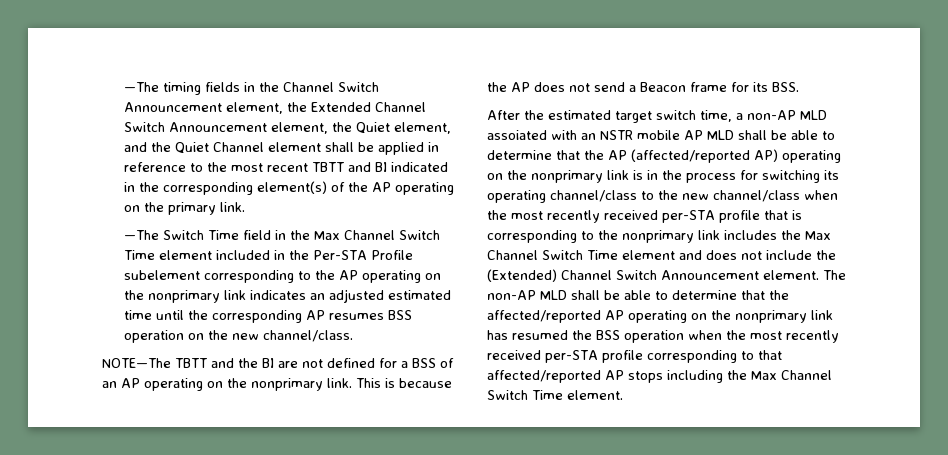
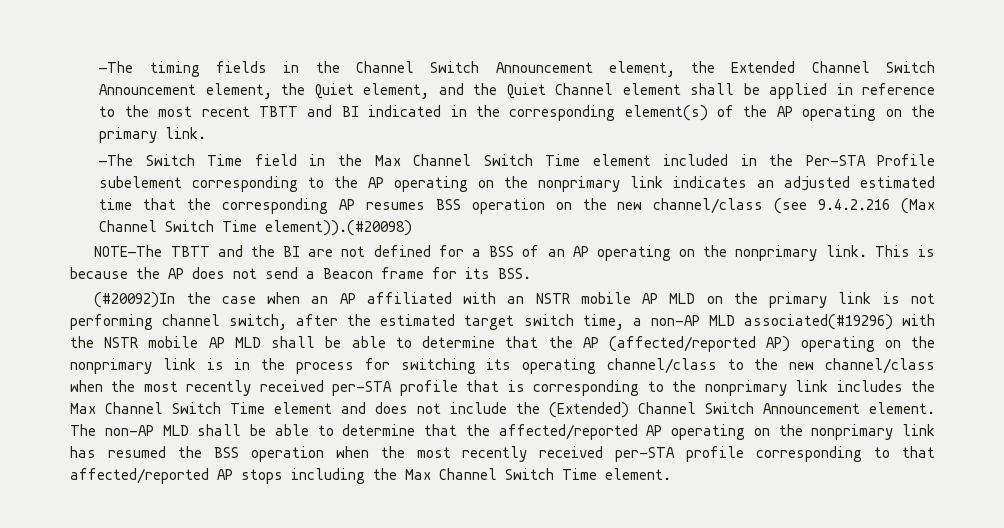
- —The Switch Time field in the Max Channel Switch Time element included in the Per-STA Profile subelement corresponding to the AP operating on the nonprimary link indicates an adjusted estimated time until the corresponding AP resumes BSS operation on the new channel/class.
+ —The Switch Time field in the Max Channel Switch Time element included in the Per-STA Profile subelement corresponding to the AP operating on the nonprimary link indicates an adjusted estimated time that the corresponding AP resumes BSS operation on the new channel/class (see 9.4.2.216 (Max Channel Switch Time element)).(#20098)
- After the estimated target switch time, a non-AP MLD assoiated with an NSTR mobile AP MLD shall be able to determine that the AP (affected/reported AP) operating on the nonprimary link is in the process for switching its operating channel/class to the new channel/class when the most recently received per-STA profile that is corresponding to the nonprimary link includes the Max Channel Switch Time element and does not include the (Extended) Channel Switch Announcement element.
+ (#20092)In the case when an AP affiliated with an NSTR mobile AP MLD on the primary link is not performing channel switch, after the estimated target switch time, a non-AP MLD associated(#19296) with the NSTR mobile AP MLD shall be able to determine that the AP (affected/reported AP) operating on the nonprimary link is in the process for switching its operating channel/class to the new channel/class when the most recently received per-STA profile that is corresponding to the nonprimary link includes the Max Channel Switch Time element and does not include the (Extended) Channel Switch Announcement element.

